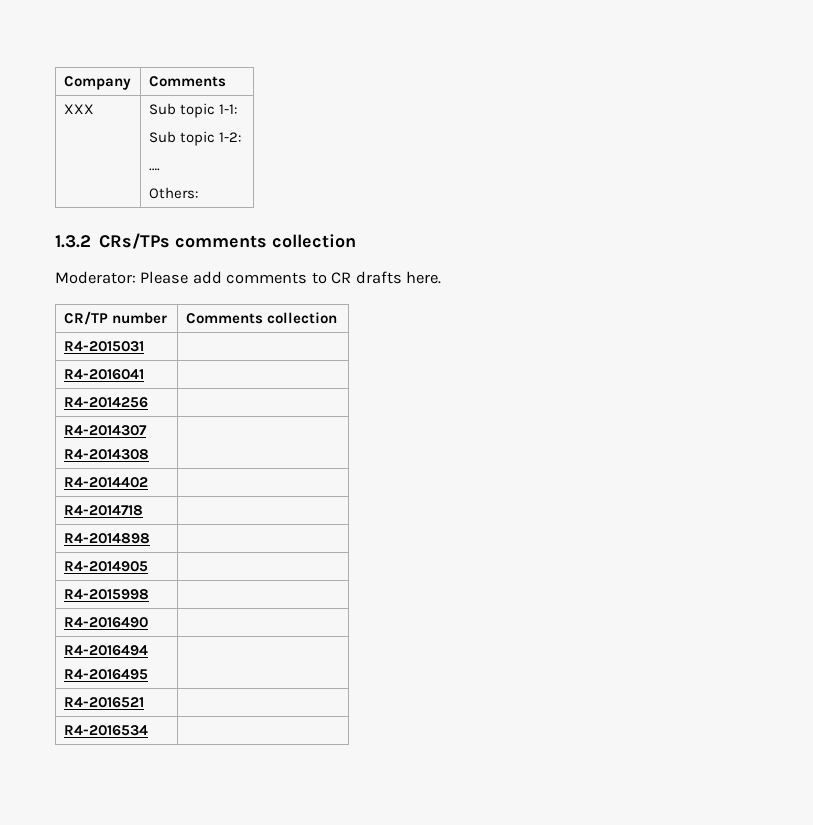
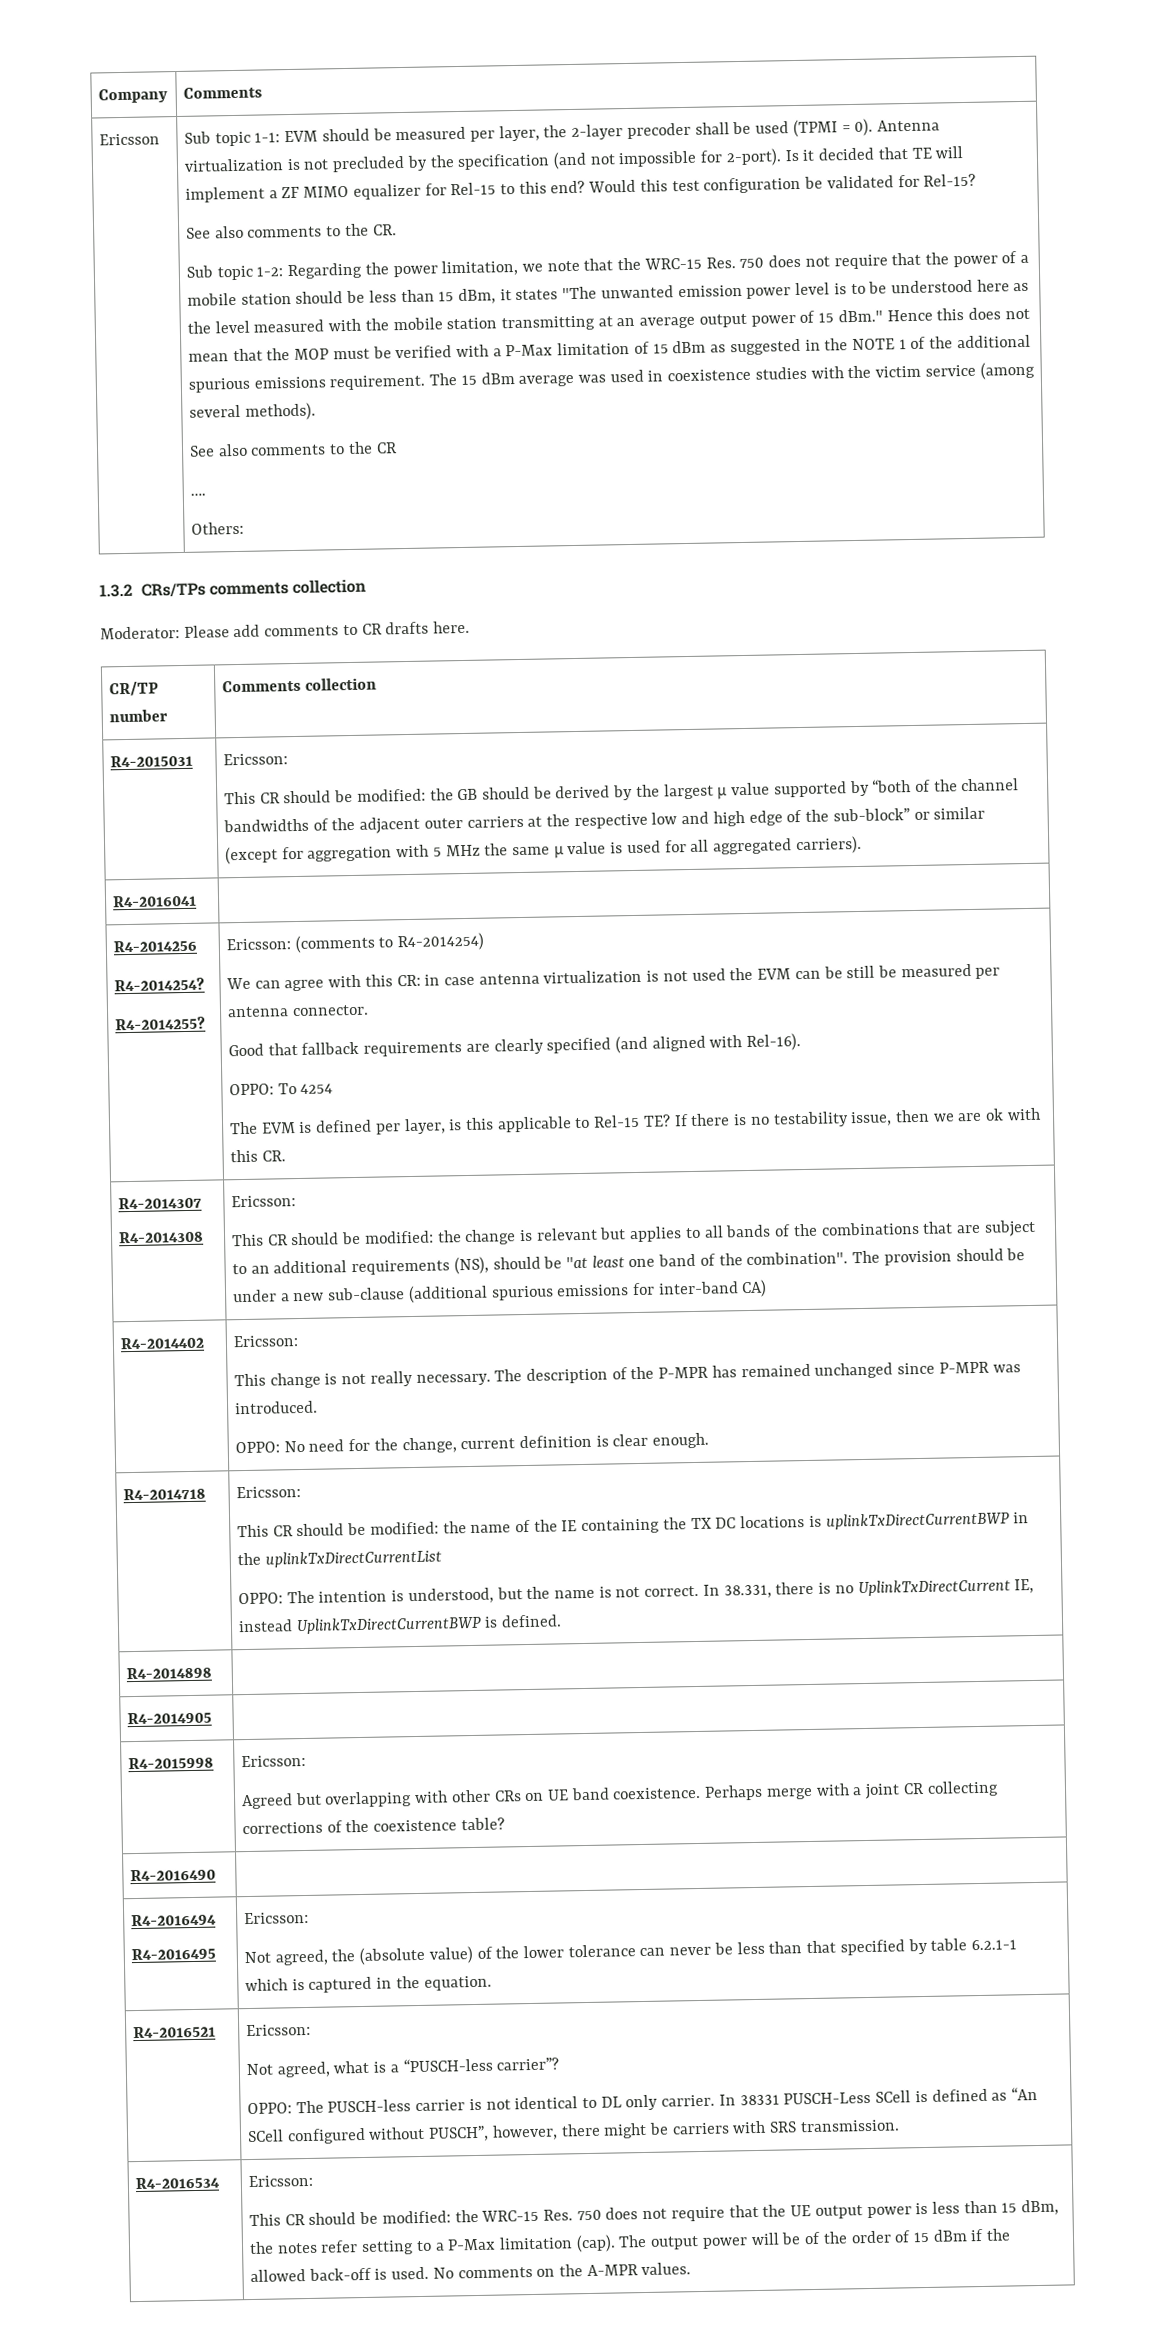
- XXX
+ Ericsson
- Sub topic 1-1:
- Sub topic 1-2:
+ Sub topic 1-1: EVM should be measured per layer, the 2-layer precoder shall be used (TPMI = 0). Antenna virtualization is not precluded by the specification (and not impossible for 2-port). Is it decided that TE will implement a ZF MIMO equalizer for Rel-15 to this end? Would this test configuration be validated for Rel-15?
+ See also comments to the CR.
+ Sub topic 1-2: Regarding the power limitation, we note that the WRC-15 Res. 750 does not require that the power of a mobile station should be less than 15 dBm, it states "The unwanted emission power level is to be understood here as the level measured with the mobile station transmitting at an average output power of 15 dBm." Hence this does not mean that the MOP must be verified with a P-Max limitation of 15 dBm as suggested in the NOTE 1 of the additional spurious emissions requirement. The 15 dBm average was used in coexistence studies with the victim service (among several methods).
+ See also comments to the CR
- R4-2015031 |
+ R4-2015031 | Ericsson:
+ This CR should be modified: the GB should be derived by the largest μ value supported by “both of the channel bandwidths of the adjacent outer carriers at the respective low and high edge of the sub-block” or similar (except for aggregation with 5 MHz the same μ value is used for all aggregated carriers).
  R4-2016041 |
- R4-2014256 |
+ R4-2014256
+ R4-2014254?
+ R4-2014255? | Ericsson: (comments to R4-2014254)
+ We can agree with this CR: in case antenna virtualization is not used the EVM can be still be measured per antenna connector.
+ Good that fallback requirements are clearly specified (and aligned with Rel-16).
+ OPPO: To 4254
+ The EVM is defined per layer, is this applicable to Rel-15 TE? If there is no testability issue, then we are ok with this CR.
  R4-2014307
- R4-2014308 |
- R4-2014402 |
- R4-2014718 |
+ R4-2014308 | Ericsson:
+ This CR should be modified: the change is relevant but applies to all bands of the combinations that are subject to an additional requirements (NS), should be "at least one band of the combination". The provision should be under a new sub-clause (additional spurious emissions for inter-band CA)
+ R4-2014402 | Ericsson:
+ This change is not really necessary. The description of the P-MPR has remained unchanged since P-MPR was introduced.
+ OPPO: No need for the change, current definition is clear enough.
+ R4-2014718 | Ericsson:
+ This CR should be modified: the name of the IE containing the TX DC locations is uplinkTxDirectCurrentBWP in the uplinkTxDirectCurrentList
+ OPPO: The intention is understood, but the name is not correct. In 38.331, there is no UplinkTxDirectCurrent IE, instead UplinkTxDirectCurrentBWP is defined.
  R4-2014898 |
  R4-2014905 |
- R4-2015998 |
+ R4-2015998 | Ericsson:
+ Agreed but overlapping with other CRs on UE band coexistence. Perhaps merge with a joint CR collecting corrections of the coexistence table?
  R4-2016490 |
  R4-2016494
- R4-2016495 |
- R4-2016521 |
- R4-2016534 |
+ R4-2016495 | Ericsson:
+ Not agreed, the (absolute value) of the lower tolerance can never be less than that specified by table 6.2.1-1 which is captured in the equation.
+ R4-2016521 | Ericsson:
+ Not agreed, what is a “PUSCH-less carrier”?
+ OPPO: The PUSCH-less carrier is not identical to DL only carrier. In 38331 PUSCH-Less SCell is defined as “An SCell configured without PUSCH”, however, there might be carriers with SRS transmission.
+ R4-2016534 | Ericsson:
+ This CR should be modified: the WRC-15 Res. 750 does not require that the UE output power is less than 15 dBm, the notes refer setting to a P-Max limitation (cap). The output power will be of the order of 15 dBm if the allowed back-off is used. No comments on the A-MPR values.

